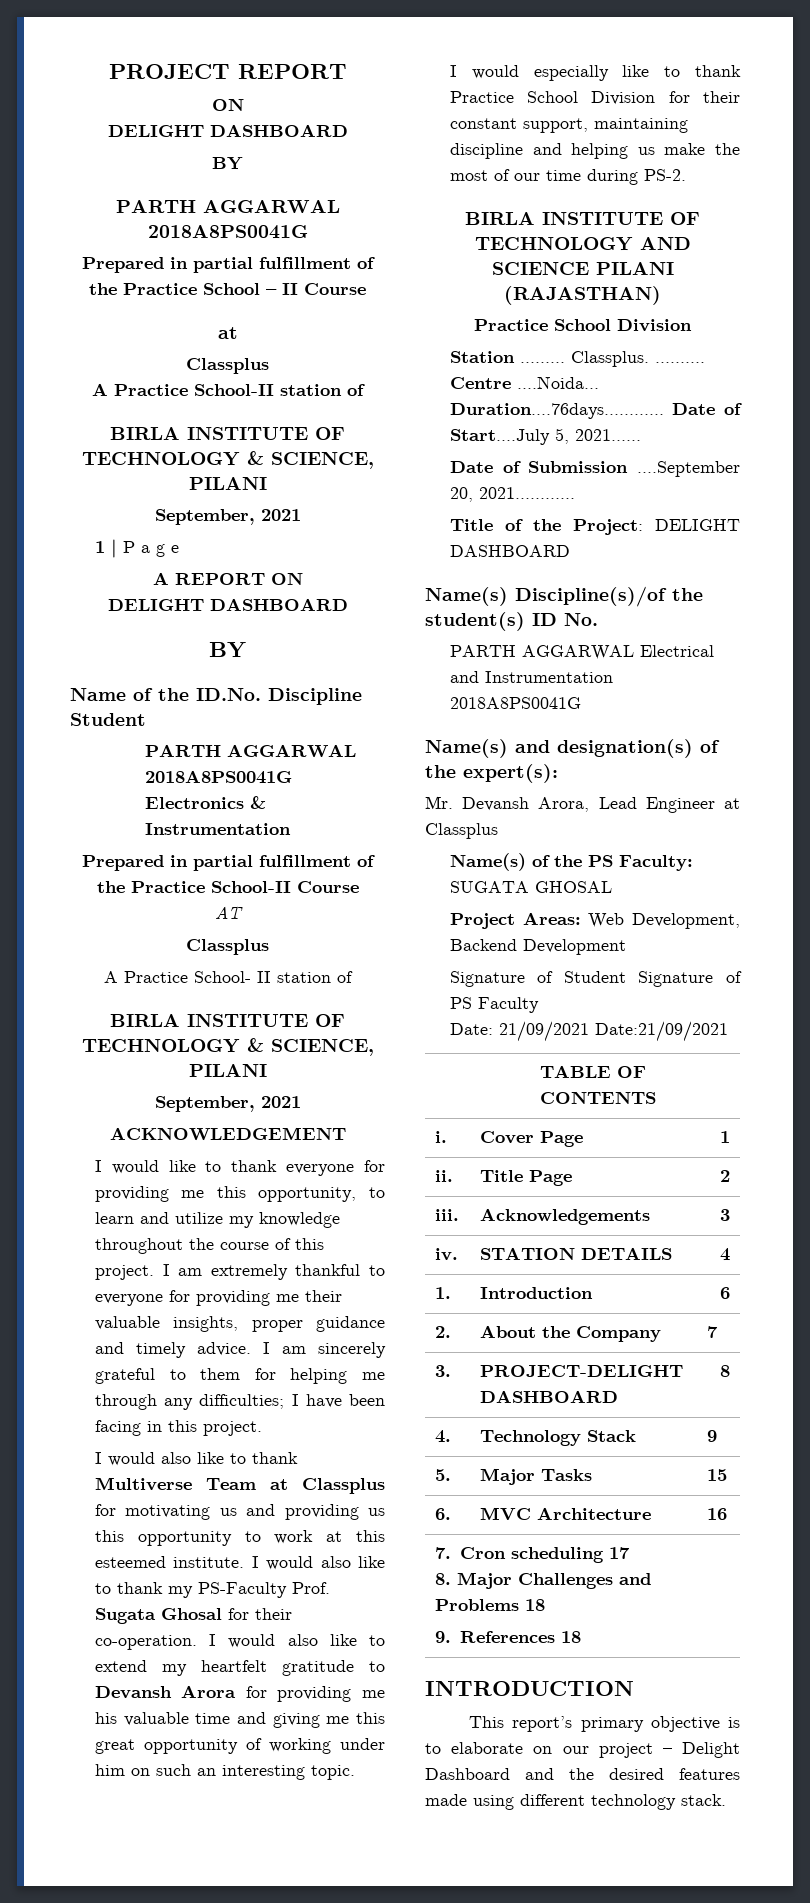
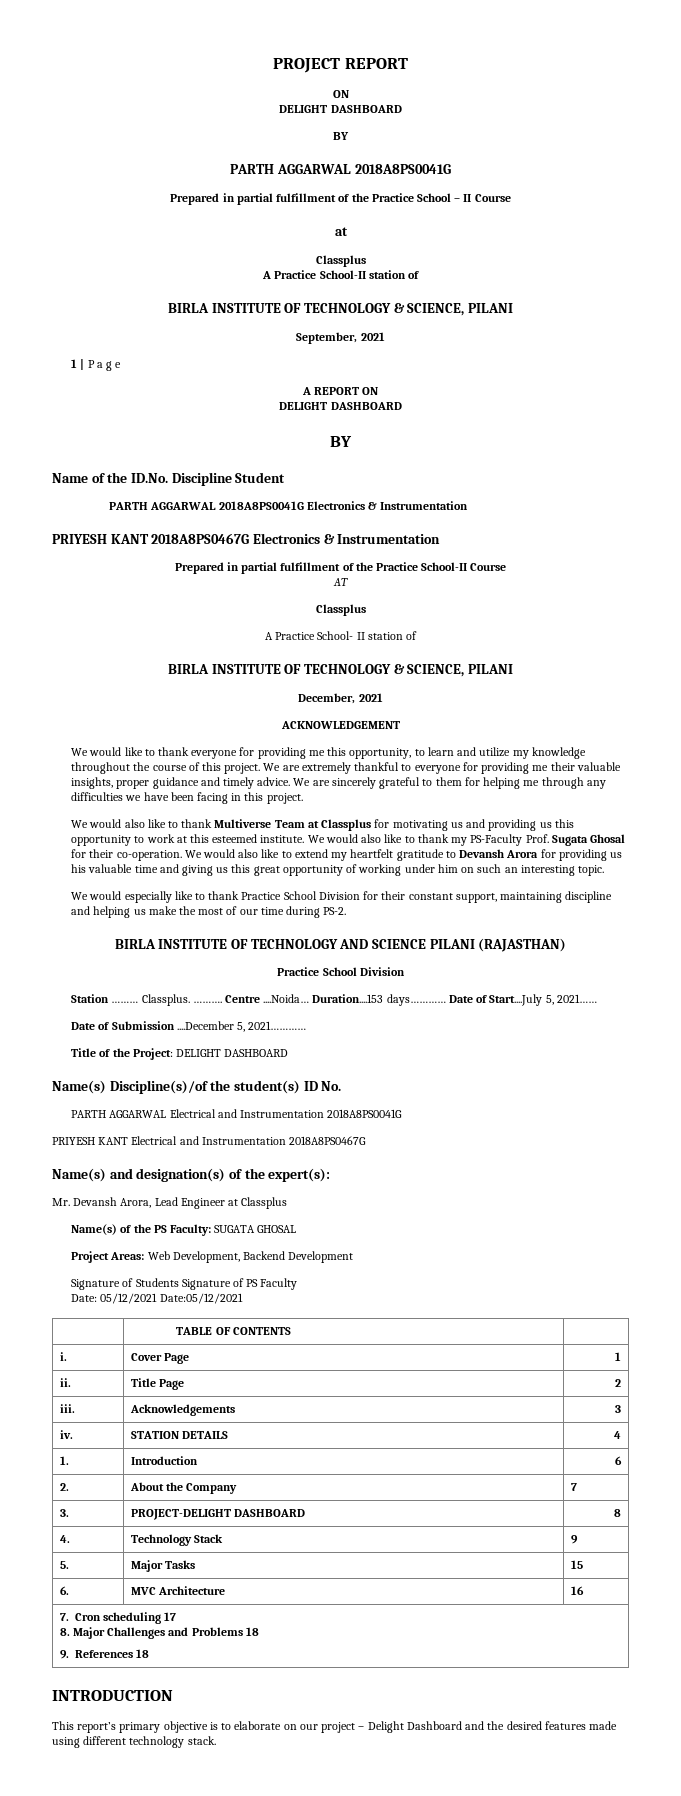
+ PRIYESH KANT 2018A8PS0467G Electronics & Instrumentation
  A Practice School- II station of
  BIRLA INSTITUTE OF TECHNOLOGY & SCIENCE, PILANI
- September, 2021
+ December, 2021
- I would like to thank everyone for providing me this opportunity, to learn and utilize my knowledge throughout the course of this project.
+ We would like to thank everyone for providing me this opportunity, to learn and utilize my knowledge throughout the course of this project.
- I am extremely thankful to everyone for providing me their valuable insights, proper guidance and timely advice.
+ We are extremely thankful to everyone for providing me their valuable insights, proper guidance and timely advice.
- I am sincerely grateful to them for helping me through any difficulties; I have been facing in this project.
+ We are sincerely grateful to them for helping me through any difficulties we have been facing in this project.
- I would also like to thank Multiverse Team at Classplus for motivating us and providing us this opportunity to work at this esteemed institute.
+ We would also like to thank Multiverse Team at Classplus for motivating us and providing us this opportunity to work at this esteemed institute.
- I would also like to thank my PS-Faculty Prof. Sugata Ghosal for their co-operation.
+ We would also like to thank my PS-Faculty Prof. Sugata Ghosal for their co-operation.
- I would also like to extend my heartfelt gratitude to Devansh Arora for providing me his valuable time and giving me this great opportunity of working under him on such an interesting topic.
+ We would also like to extend my heartfelt gratitude to Devansh Arora for providing us his valuable time and giving us this great opportunity of working under him on such an interesting topic.
- I would especially like to thank Practice School Division for their constant support, maintaining discipline and helping us make the most of our time during PS-2.
+ We would especially like to thank Practice School Division for their constant support, maintaining discipline and helping us make the most of our time during PS-2.
- Duration....76days…………
+ Duration....153 days…………
- Date of Submission ....September 20, 2021…………
+ Date of Submission ....December 5, 2021…………
+ PRIYESH KANT Electrical and Instrumentation 2018A8PS0467G
- Signature of Student Signature of PS Faculty
+ Signature of Students Signature of PS Faculty
- Date: 21/09/2021 Date:21/09/2021
+ Date: 05/12/2021 Date:05/12/2021

